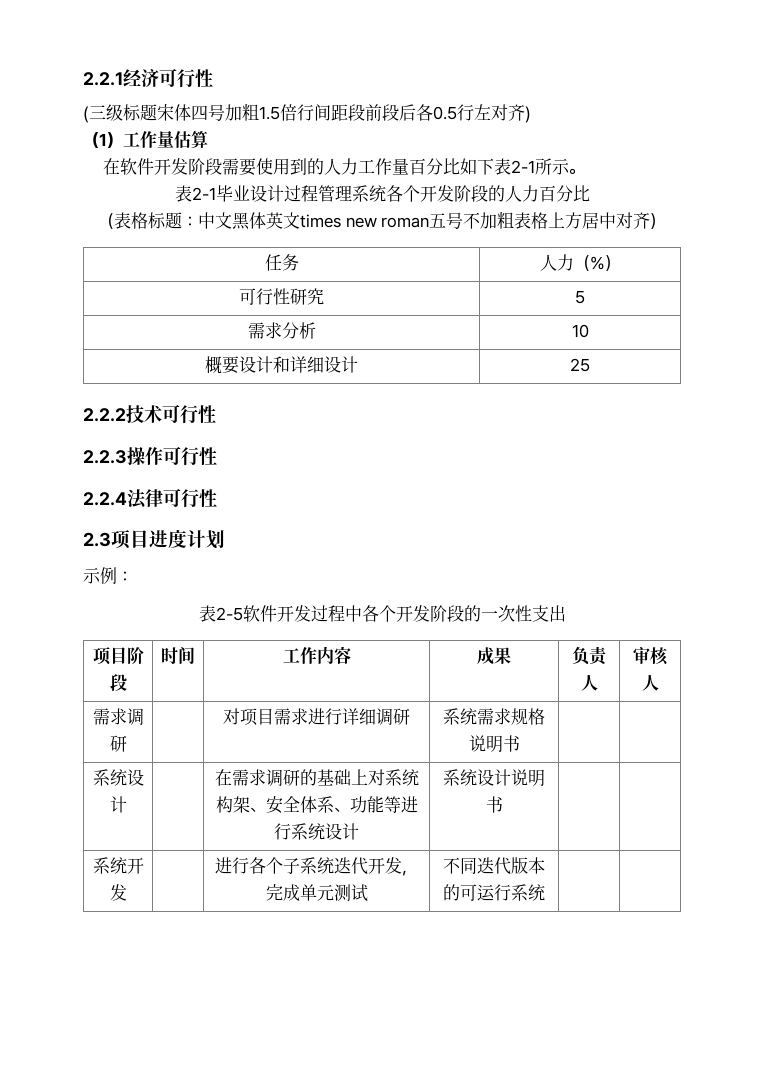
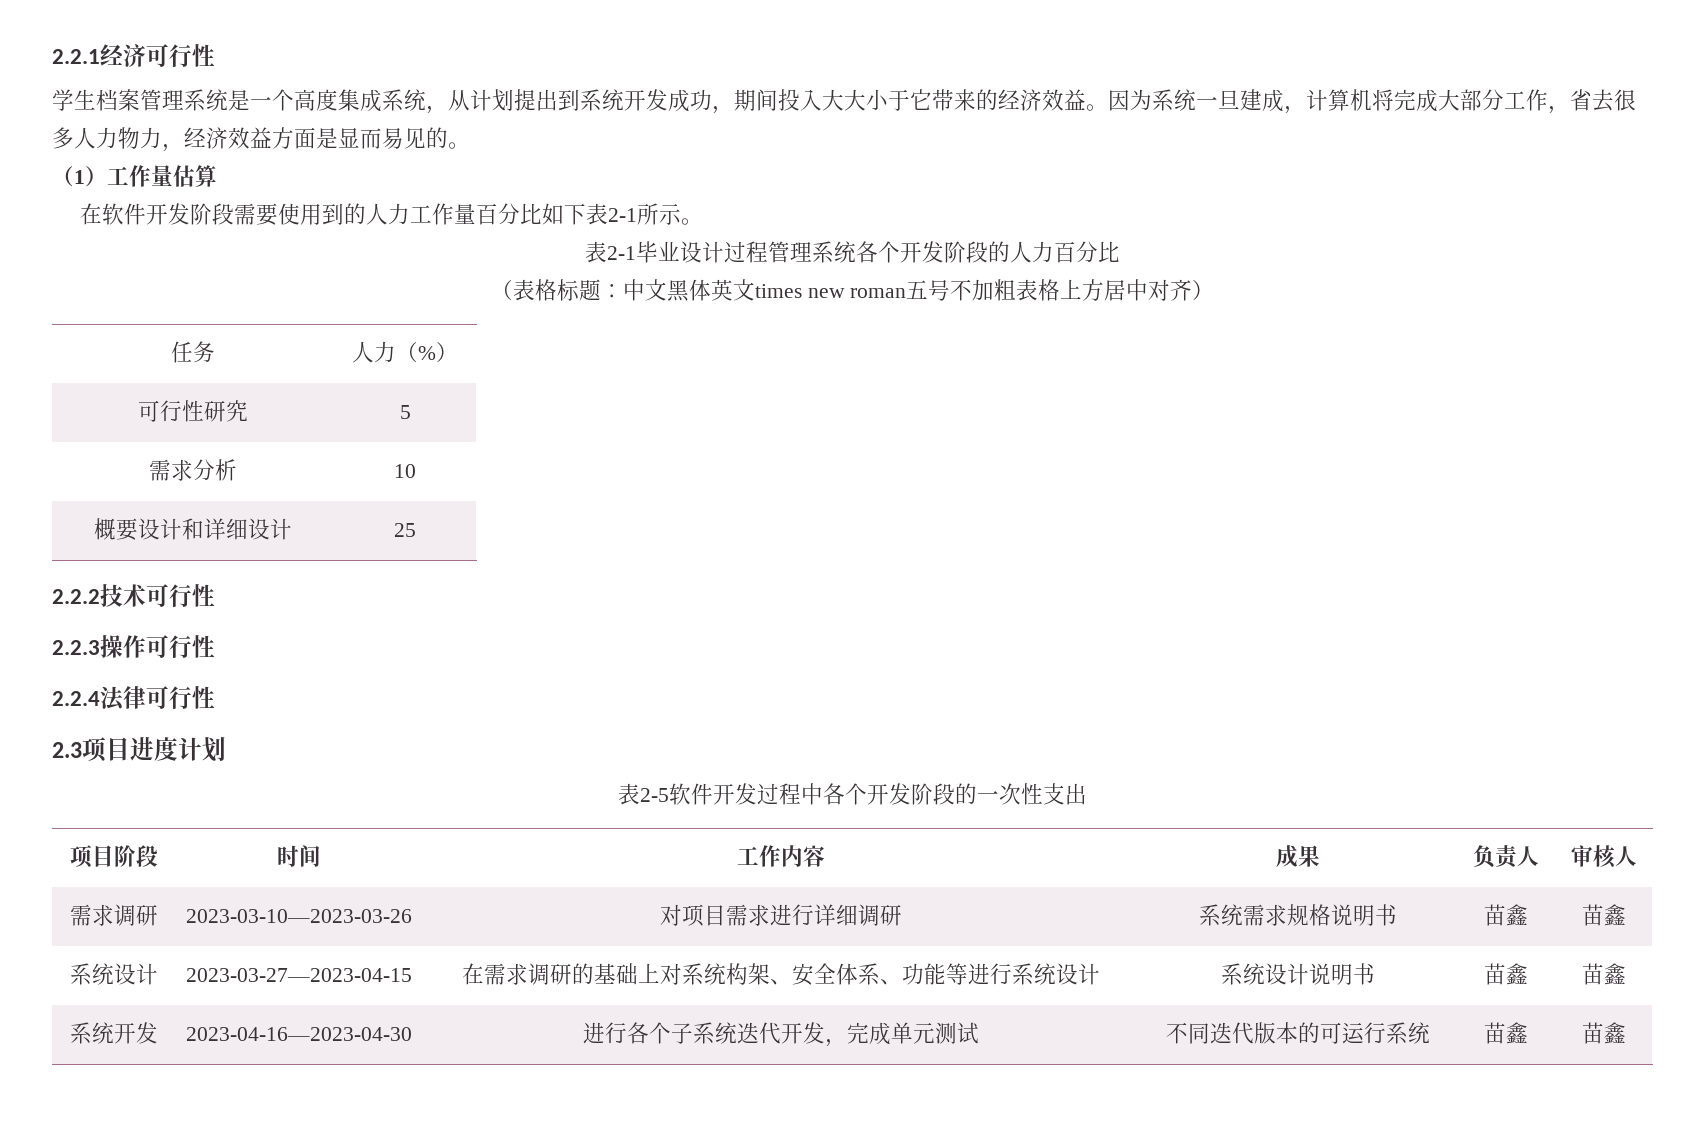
- (三级标题宋体四号加粗1.5倍行间距段前段后各0.5行左对齐)
+ 学生档案管理系统是一个高度集成系统，从计划提出到系统开发成功，期间投入大大小于它带来的经济效益。因为系统一旦建成，计算机将完成大部分工作，省去很多人力物力，经济效益方面是显而易见的。
- 示例：
- 需求调研 | | 对项目需求进行详细调研 | 系统需求规格说明书 | |
- 系统设计 | | 在需求调研的基础上对系统构架、安全体系、功能等进行系统设计 | 系统设计说明书 | |
+ 需求调研 | 2023-03-10—2023-03-26 | 对项目需求进行详细调研 | 系统需求规格说明书 | 苗鑫 | 苗鑫
+ 系统设计 | 2023-03-27—2023-04-15 | 在需求调研的基础上对系统构架、安全体系、功能等进行系统设计 | 系统设计说明书 | 苗鑫 | 苗鑫
- 系统开发 | | 进行各个子系统迭代开发，完成单元测试 | 不同迭代版本的可运行系统 | |
+ 系统开发 | 2023-04-16—2023-04-30 | 进行各个子系统迭代开发，完成单元测试 | 不同迭代版本的可运行系统 | 苗鑫 | 苗鑫

